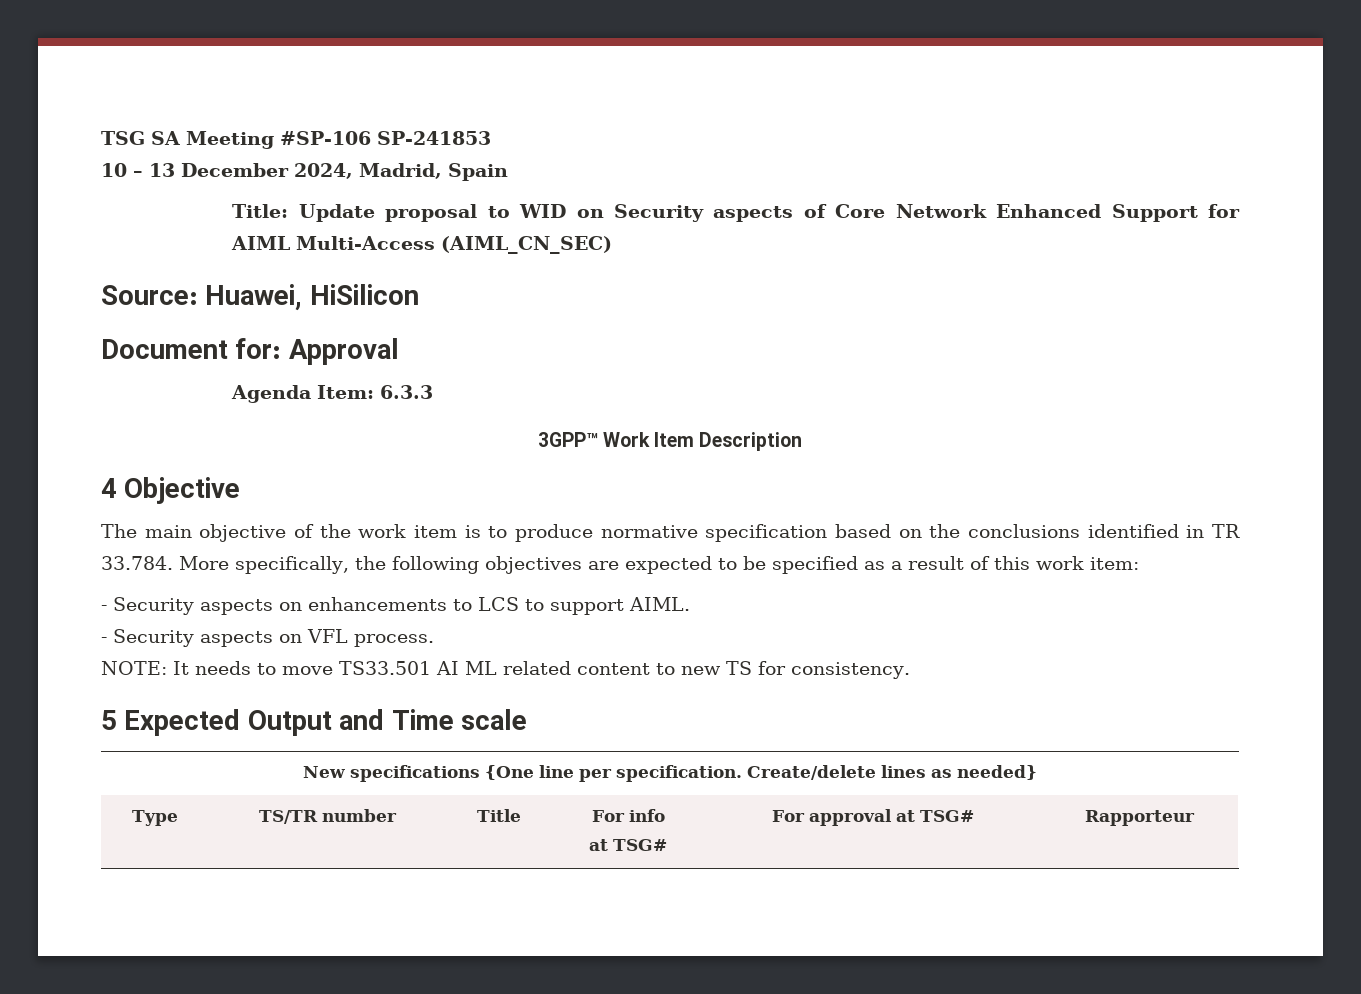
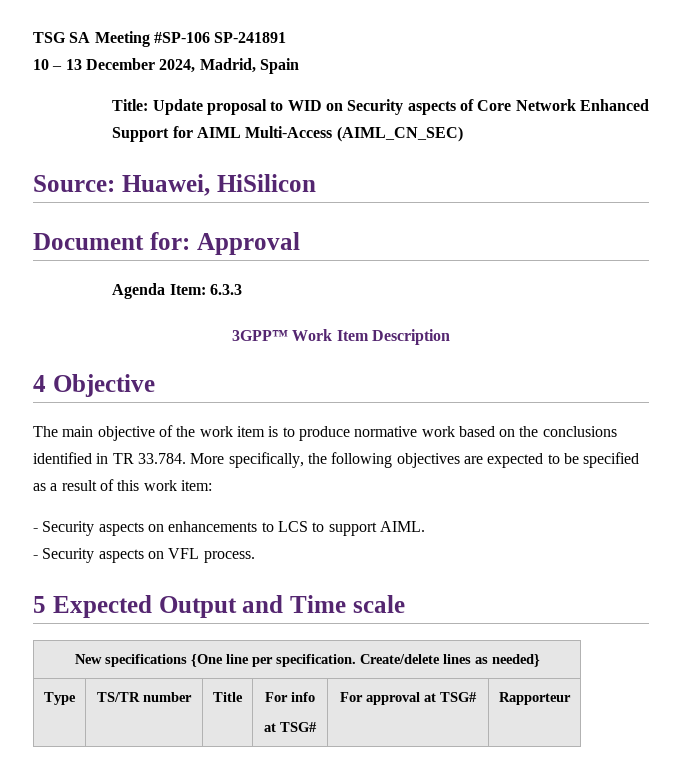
- TSG SA Meeting #SP-106 SP-241853
+ TSG SA Meeting #SP-106 SP-241891
- The main objective of the work item is to produce normative specification based on the conclusions identified in TR 33.784. More specifically, the following objectives are expected to be specified as a result of this work item:
+ The main objective of the work item is to produce normative work based on the conclusions identified in TR 33.784. More specifically, the following objectives are expected to be specified as a result of this work item:
- NOTE: It needs to move TS33.501 AI ML related content to new TS for consistency.

